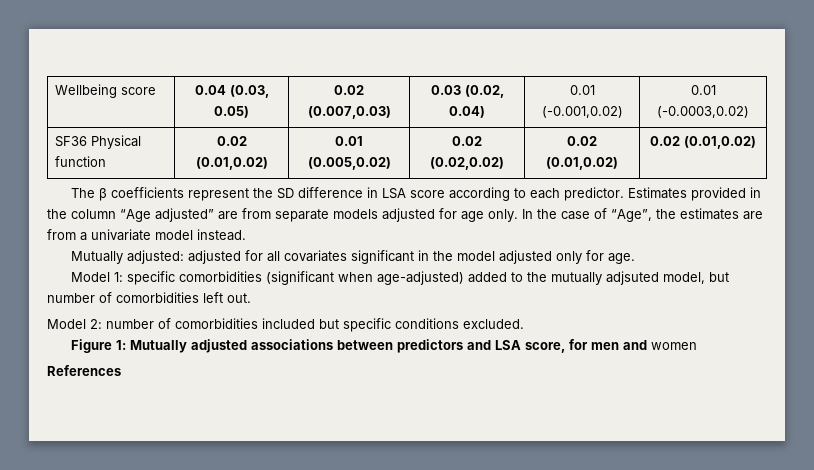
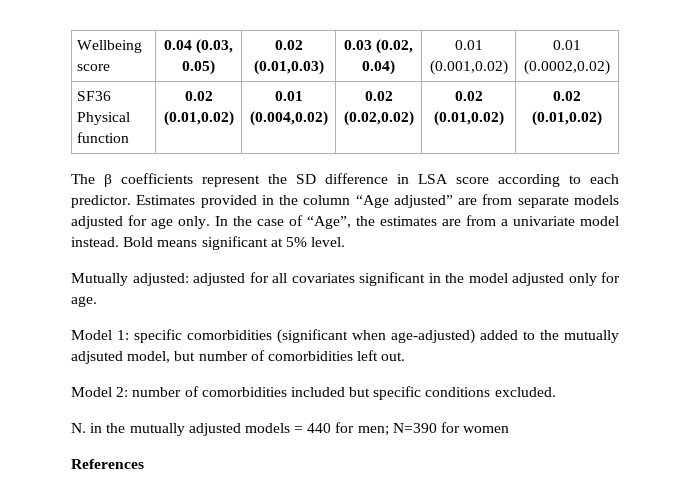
- Wellbeing score | 0.04 (0.03, 0.05) | 0.02 (0.007,0.03) | 0.03 (0.02, 0.04) | 0.01 (-0.001,0.02) | 0.01 (-0.0003,0.02)
+ Wellbeing score | 0.04 (0.03, 0.05) | 0.02 (0.01,0.03) | 0.03 (0.02, 0.04) | 0.01 (0.001,0.02) | 0.01 (0.0002,0.02)
- SF36 Physical function | 0.02 (0.01,0.02) | 0.01 (0.005,0.02) | 0.02 (0.02,0.02) | 0.02 (0.01,0.02) | 0.02 (0.01,0.02)
+ SF36 Physical function | 0.02 (0.01,0.02) | 0.01 (0.004,0.02) | 0.02 (0.02,0.02) | 0.02 (0.01,0.02) | 0.02 (0.01,0.02)
+ Bold means significant at 5% level.
- Figure 1: Mutually adjusted associations between predictors and LSA score, for men and women
+ N. in the mutually adjusted models = 440 for men; N=390 for women

